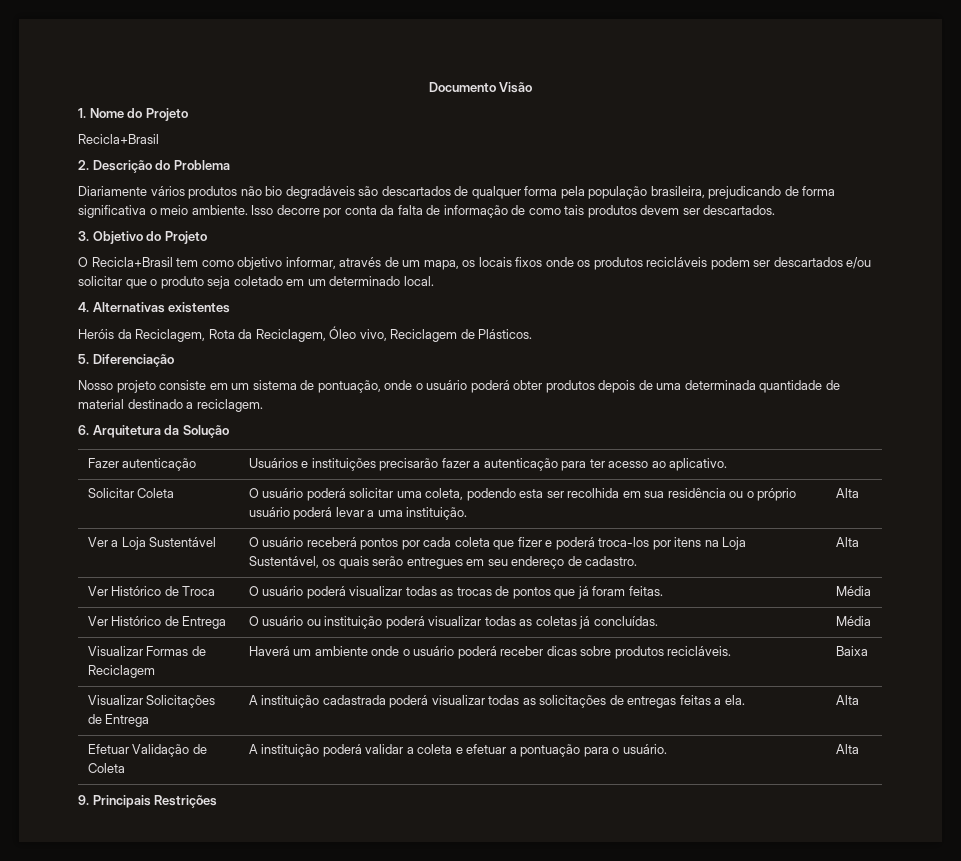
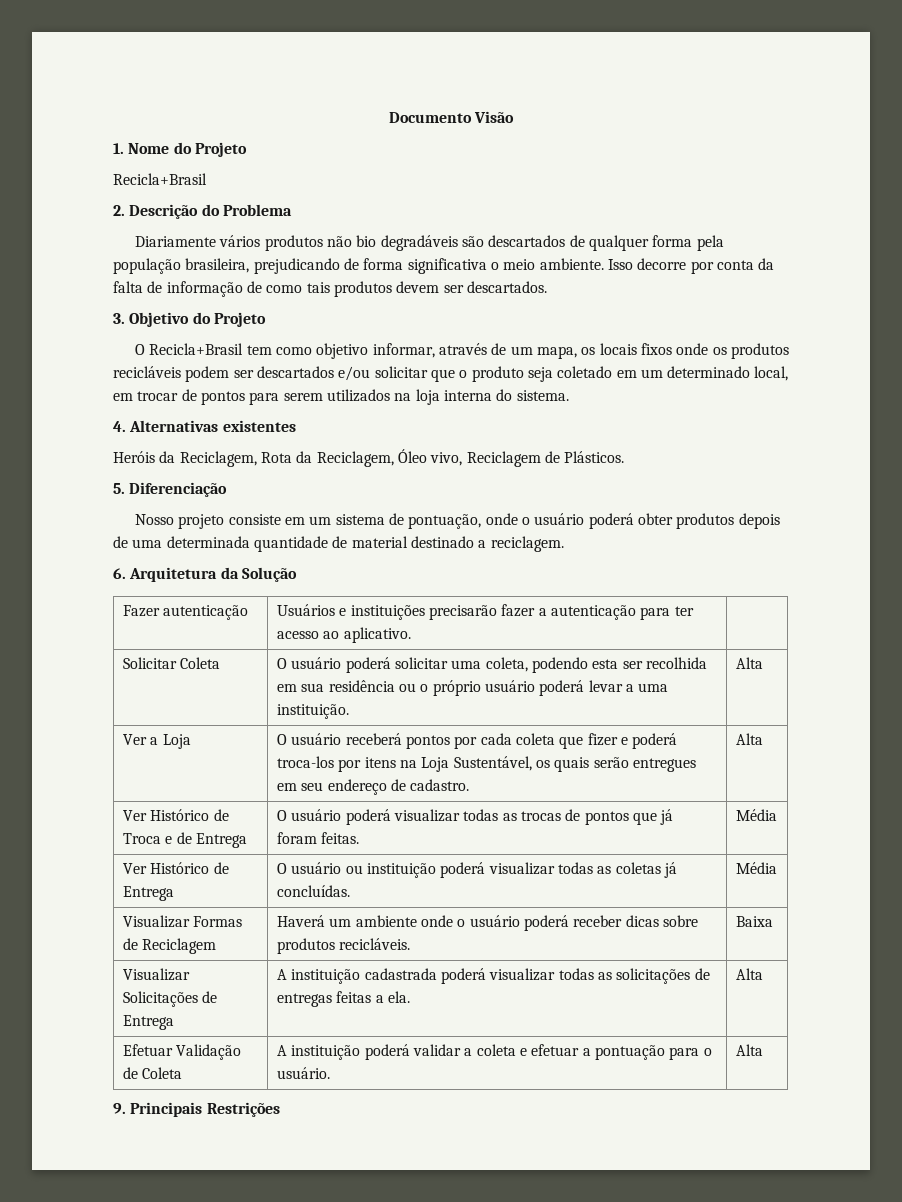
- O Recicla+Brasil tem como objetivo informar, através de um mapa, os locais fixos onde os produtos recicláveis podem ser descartados e/ou solicitar que o produto seja coletado em um determinado local.
+ O Recicla+Brasil tem como objetivo informar, através de um mapa, os locais fixos onde os produtos recicláveis podem ser descartados e/ou solicitar que o produto seja coletado em um determinado local, em trocar de pontos para serem utilizados na loja interna do sistema.
- Ver a Loja Sustentável | O usuário receberá pontos por cada coleta que fizer e poderá troca-los por itens na Loja Sustentável, os quais serão entregues em seu endereço de cadastro. | Alta
+ Ver a Loja | O usuário receberá pontos por cada coleta que fizer e poderá troca-los por itens na Loja Sustentável, os quais serão entregues em seu endereço de cadastro. | Alta
- Ver Histórico de Troca | O usuário poderá visualizar todas as trocas de pontos que já foram feitas. | Média
+ Ver Histórico de Troca e de Entrega | O usuário poderá visualizar todas as trocas de pontos que já foram feitas. | Média

